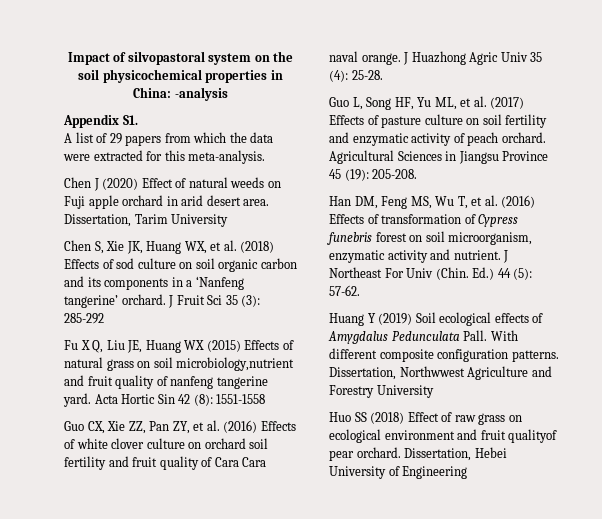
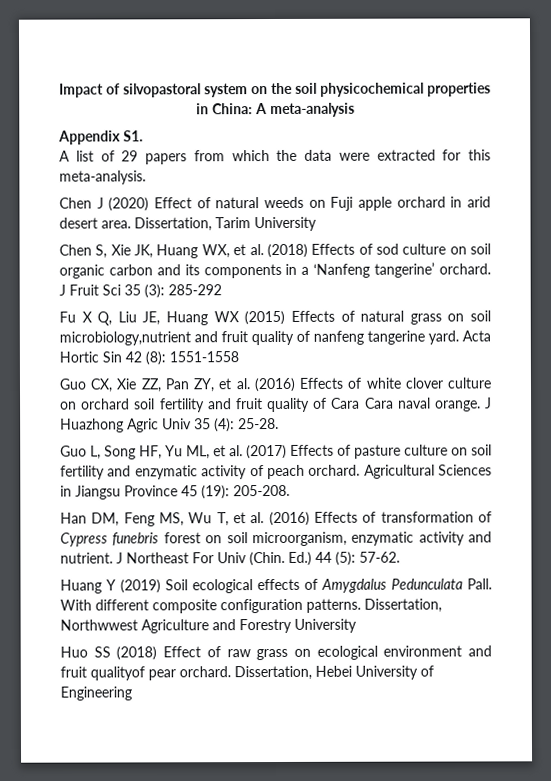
- Impact of silvopastoral system on the soil physicochemical properties in China: -analysis
+ Impact of silvopastoral system on the soil physicochemical properties in China: A meta-analysis

